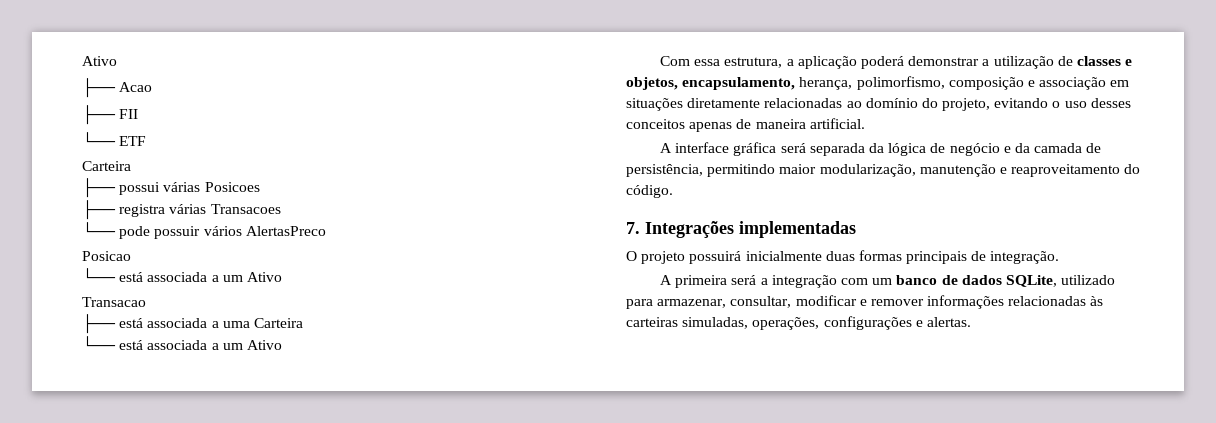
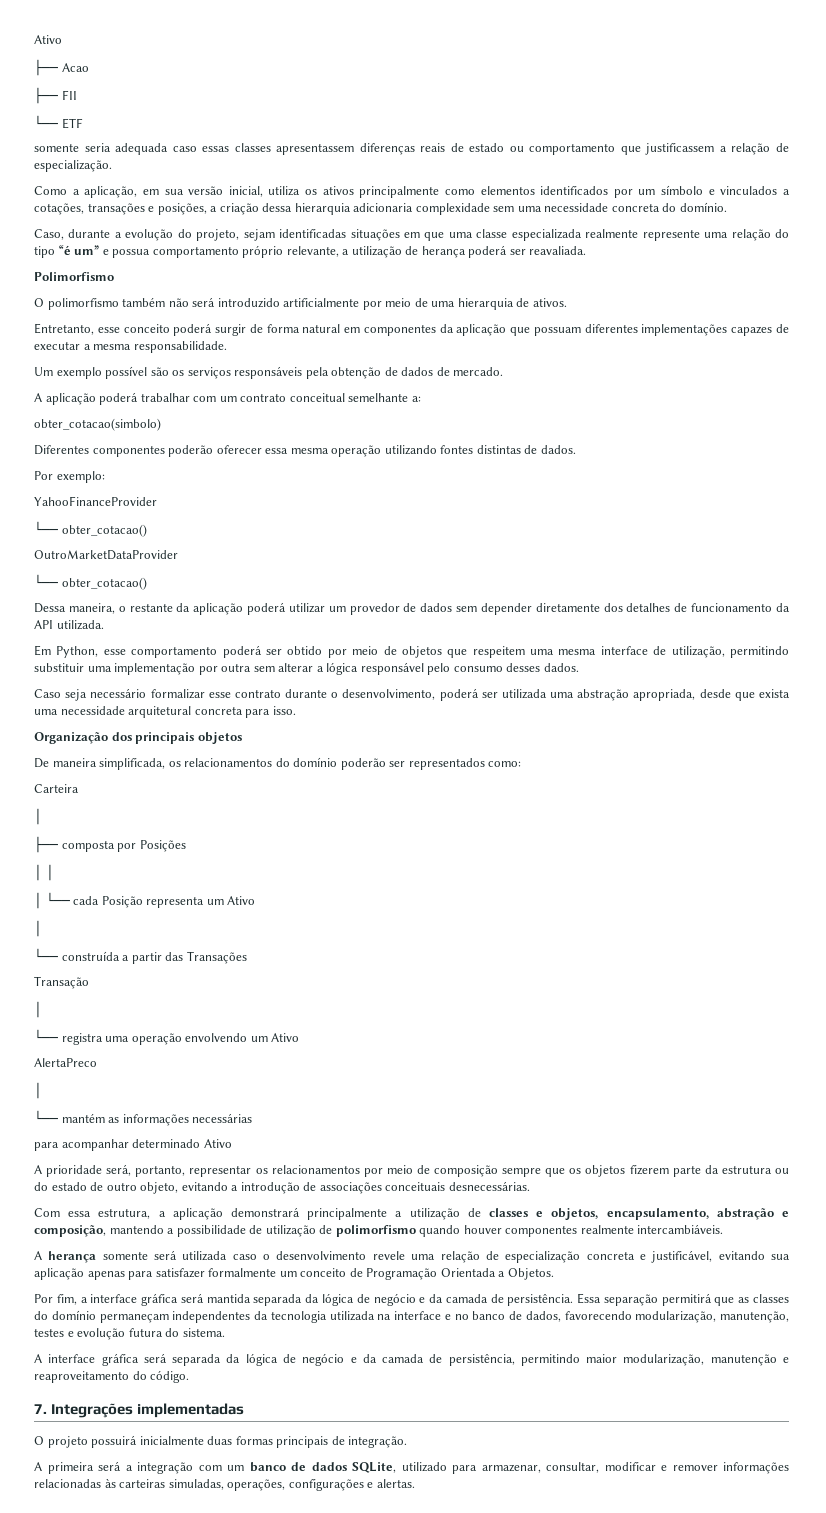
  └── ETF
+ somente seria adequada caso essas classes apresentassem diferenças reais de estado ou comportamento que justificassem a relação de especialização.
+ Como a aplicação, em sua versão inicial, utiliza os ativos principalmente como elementos identificados por um símbolo e vinculados a cotações, transações e posições, a criação dessa hierarquia adicionaria complexidade sem uma necessidade concreta do domínio.
+ Caso, durante a evolução do projeto, sejam identificadas situações em que uma classe especializada realmente represente uma relação do tipo “é um” e possua comportamento próprio relevante, a utilização de herança poderá ser reavaliada.
+ Polimorfismo
+ O polimorfismo também não será introduzido artificialmente por meio de uma hierarquia de ativos.
+ Entretanto, esse conceito poderá surgir de forma natural em componentes da aplicação que possuam diferentes implementações capazes de executar a mesma responsabilidade.
+ Um exemplo possível são os serviços responsáveis pela obtenção de dados de mercado.
+ A aplicação poderá trabalhar com um contrato conceitual semelhante a:
+ obter_cotacao(simbolo)
+ Diferentes componentes poderão oferecer essa mesma operação utilizando fontes distintas de dados.
+ Por exemplo:
+ YahooFinanceProvider
+ └── obter_cotacao()
+ OutroMarketDataProvider
+ └── obter_cotacao()
+ Dessa maneira, o restante da aplicação poderá utilizar um provedor de dados sem depender diretamente dos detalhes de funcionamento da API utilizada.
+ Em Python, esse comportamento poderá ser obtido por meio de objetos que respeitem uma mesma interface de utilização, permitindo substituir uma implementação por outra sem alterar a lógica responsável pelo consumo desses dados.
+ Caso seja necessário formalizar esse contrato durante o desenvolvimento, poderá ser utilizada uma abstração apropriada, desde que exista uma necessidade arquitetural concreta para isso.
+ Organização dos principais objetos
+ De maneira simplificada, os relacionamentos do domínio poderão ser representados como:
  Carteira
- ├── possui várias Posicoes
- ├── registra várias Transacoes
- └── pode possuir vários AlertasPreco
- Posicao
- └── está associada a um Ativo
- Transacao
- ├── está associada a uma Carteira
- └── está associada a um Ativo
+ │
+ ├── composta por Posições
+ │ │
+ │ └── cada Posição representa um Ativo
+ │
+ └── construída a partir das Transações
+ Transação
+ │
+ └── registra uma operação envolvendo um Ativo
+ AlertaPreco
+ │
+ └── mantém as informações necessárias
+ para acompanhar determinado Ativo
+ A prioridade será, portanto, representar os relacionamentos por meio de composição sempre que os objetos fizerem parte da estrutura ou do estado de outro objeto, evitando a introdução de associações conceituais desnecessárias.
- Com essa estrutura, a aplicação poderá demonstrar a utilização de classes e objetos, encapsulamento, herança, polimorfismo, composição e associação em situações diretamente relacionadas ao domínio do projeto, evitando o uso desses conceitos apenas de maneira artificial.
+ Com essa estrutura, a aplicação demonstrará principalmente a utilização de classes e objetos, encapsulamento, abstração e composição, mantendo a possibilidade de utilização de polimorfismo quando houver componentes realmente intercambiáveis.
+ A herança somente será utilizada caso o desenvolvimento revele uma relação de especialização concreta e justificável, evitando sua aplicação apenas para satisfazer formalmente um conceito de Programação Orientada a Objetos.
+ Por fim, a interface gráfica será mantida separada da lógica de negócio e da camada de persistência. Essa separação permitirá que as classes do domínio permaneçam independentes da tecnologia utilizada na interface e no banco de dados, favorecendo modularização, manutenção, testes e evolução futura do sistema.

